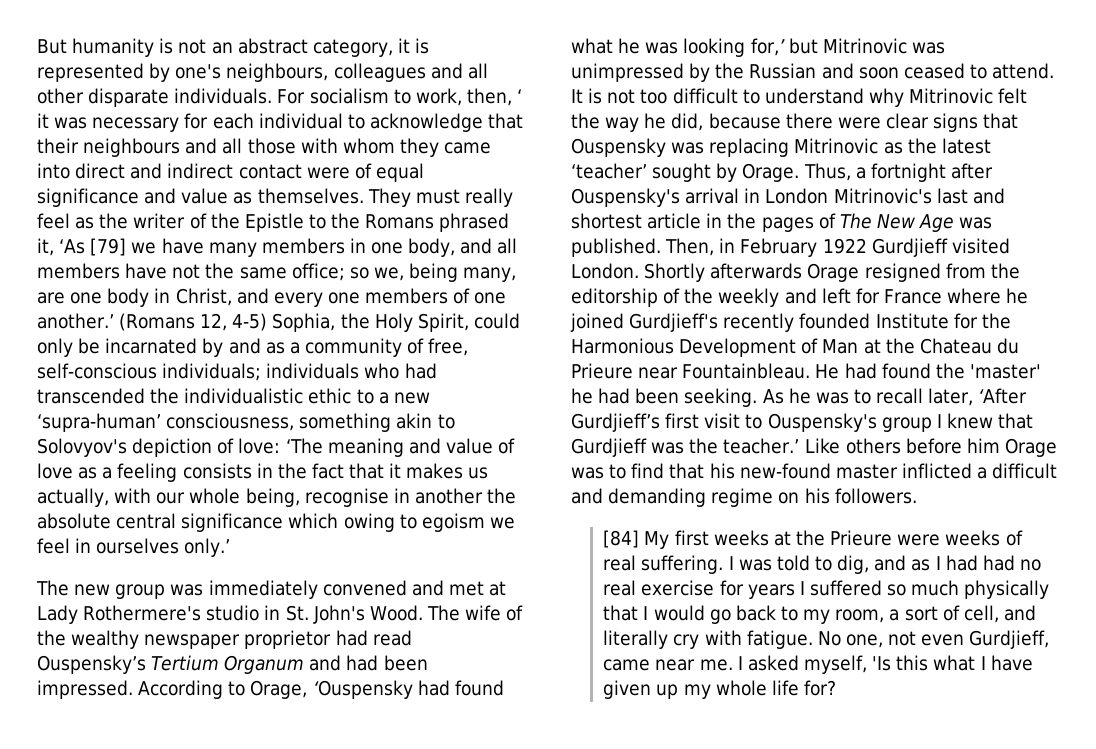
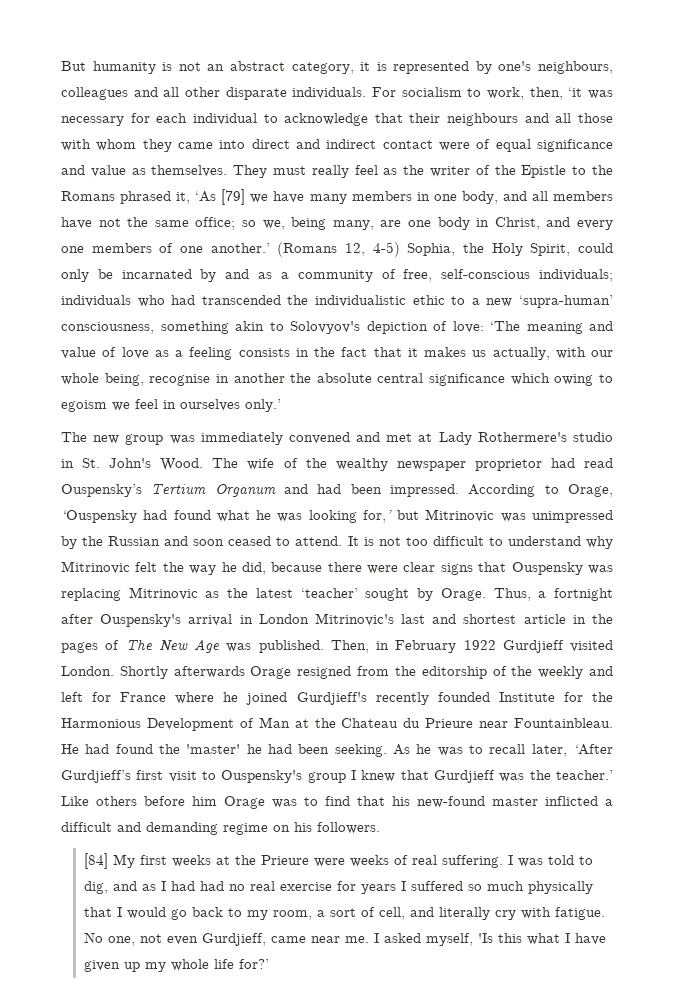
- For socialism to work, then, ‘ it was necessary for each individual to acknowledge that their neighbours and all those with whom they came into direct and indirect contact were of equal significance and value as themselves.
+ For socialism to work, then, ‘it was necessary for each individual to acknowledge that their neighbours and all those with whom they came into direct and indirect contact were of equal significance and value as themselves.
- I asked myself, 'Is this what I have given up my whole life for?
+ I asked myself, 'Is this what I have given up my whole life for?’

